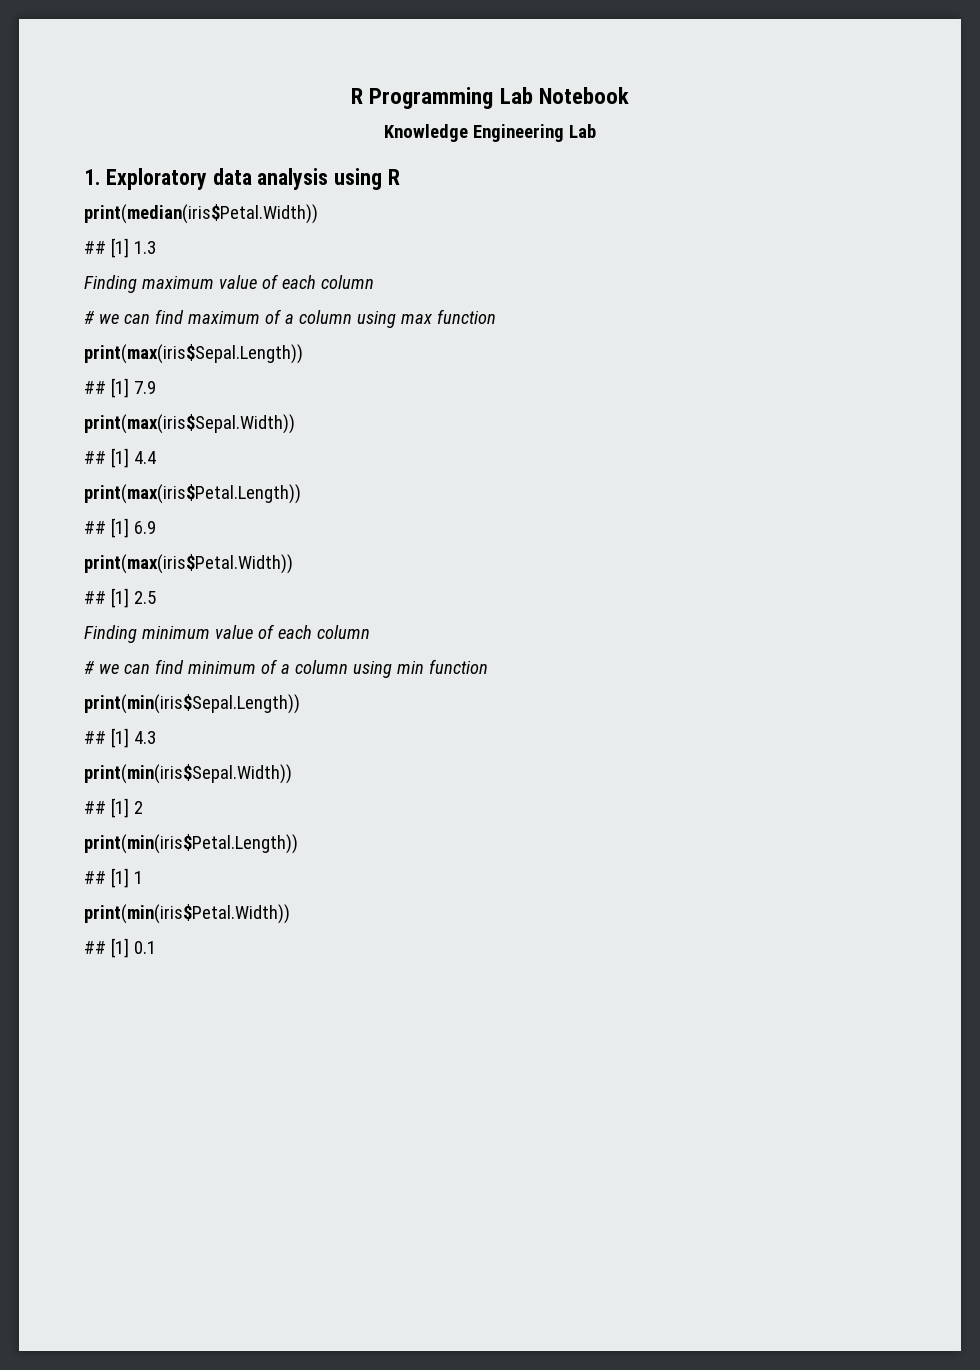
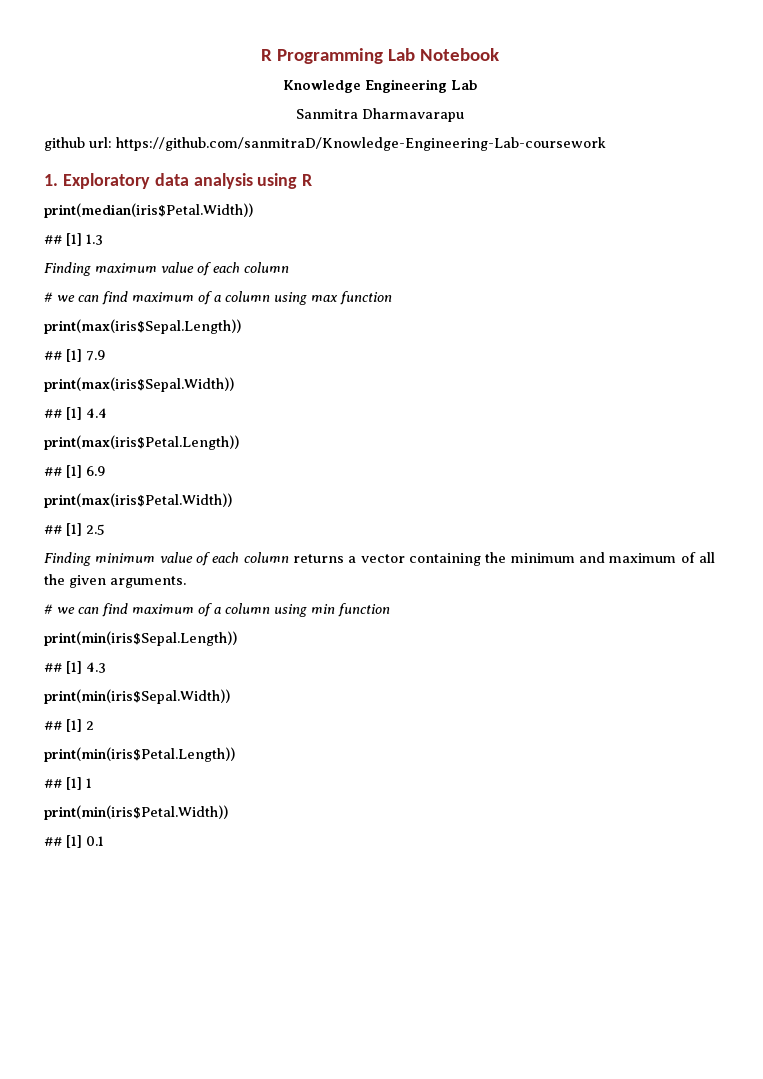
+ Sanmitra Dharmavarapu
+ github url: https://github.com/sanmitraD/Knowledge-Engineering-Lab-coursework
- Finding minimum value of each column
- # we can find minimum of a column using min function
+ Finding minimum value of each column returns a vector containing the minimum and maximum of all the given arguments.
+ # we can find maximum of a column using min function

